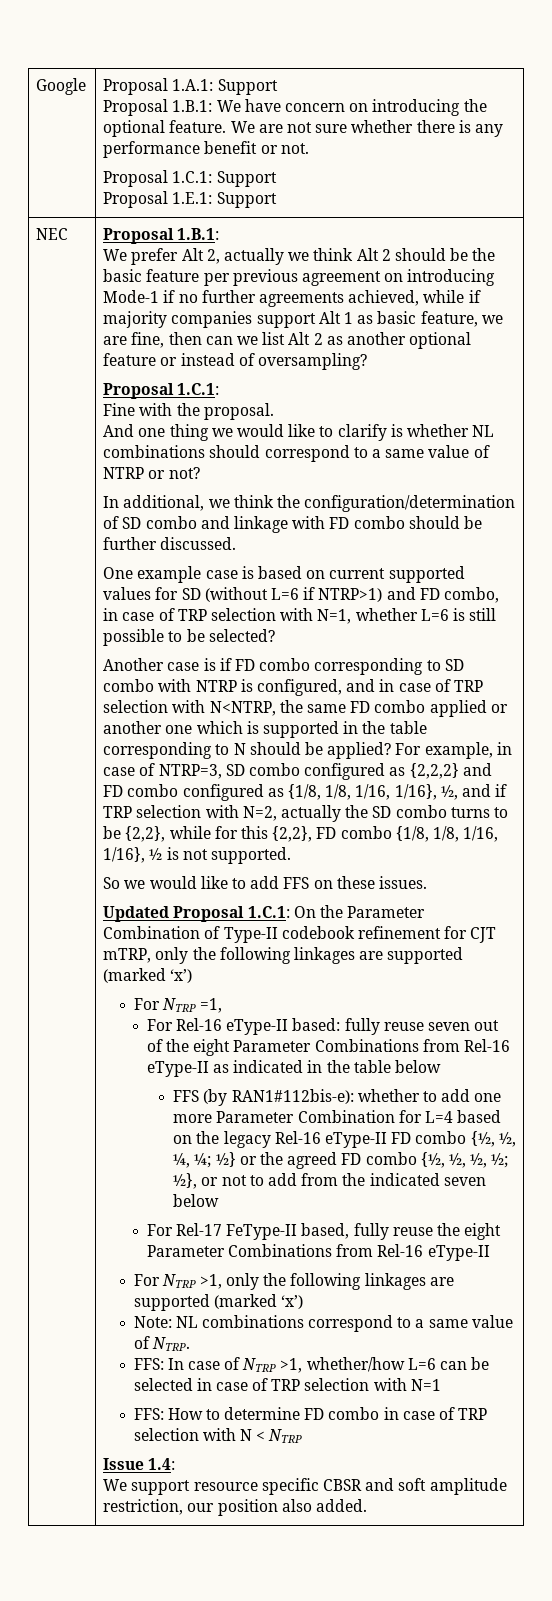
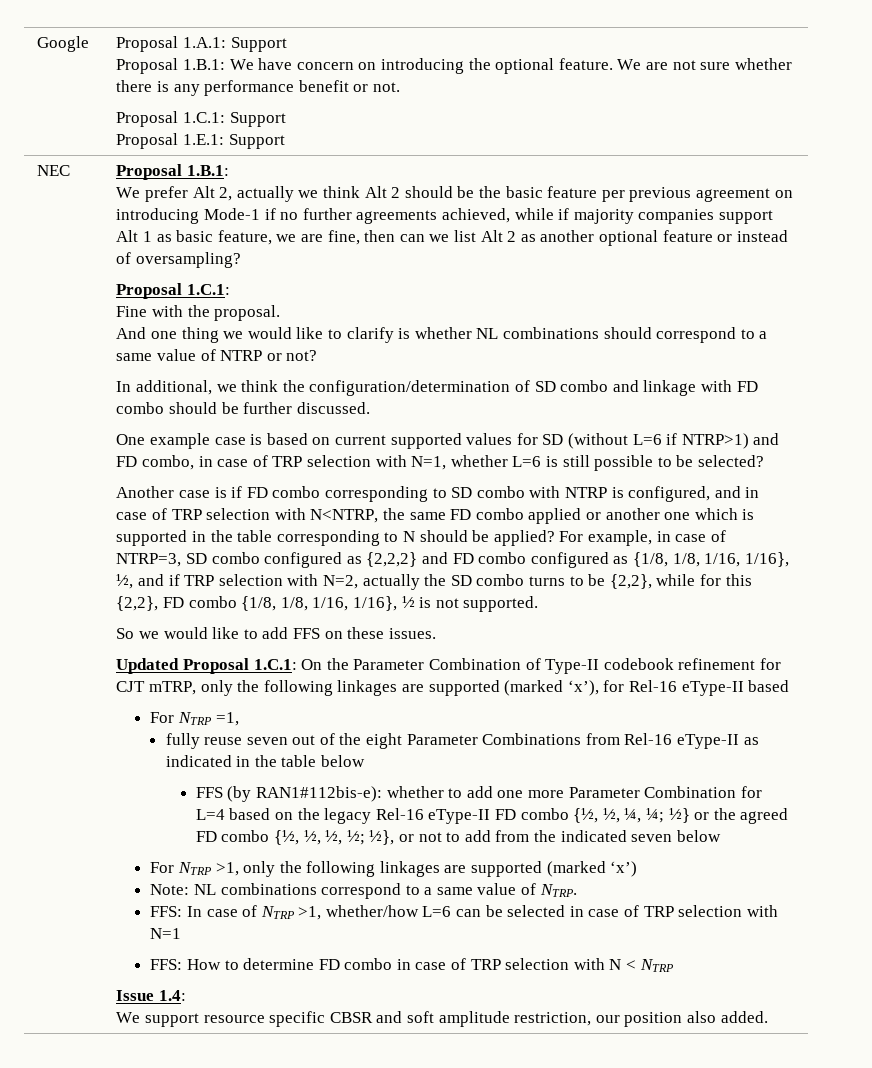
- Updated Proposal 1.C.1: On the Parameter Combination of Type-II codebook refinement for CJT mTRP, only the following linkages are supported (marked ‘x’)
+ Updated Proposal 1.C.1: On the Parameter Combination of Type-II codebook refinement for CJT mTRP, only the following linkages are supported (marked ‘x’), for Rel-16 eType-II based
- For Rel-16 eType-II based: fully reuse seven out of the eight Parameter Combinations from Rel-16 eType-II as indicated in the table below
+ fully reuse seven out of the eight Parameter Combinations from Rel-16 eType-II as indicated in the table below
- For Rel-17 FeType-II based, fully reuse the eight Parameter Combinations from Rel-16 eType-II

